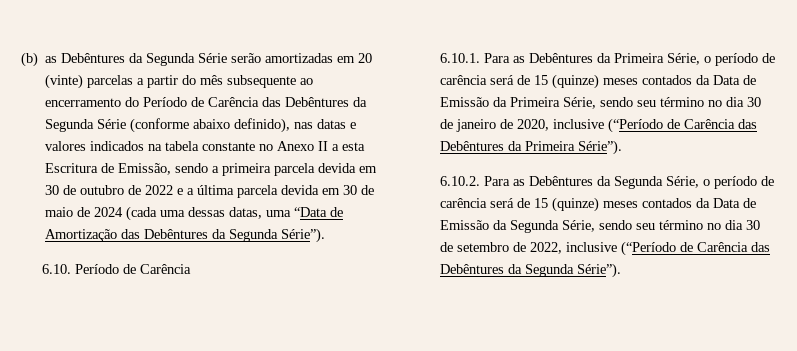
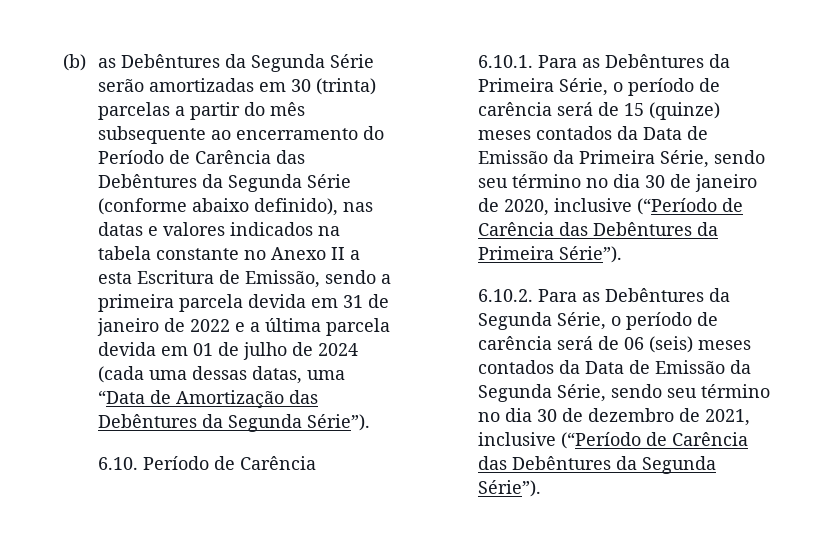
- (b) as Debêntures da Segunda Série serão amortizadas em 20 (vinte) parcelas a partir do mês subsequente ao encerramento do Período de Carência das Debêntures da Segunda Série (conforme abaixo definido), nas datas e valores indicados na tabela constante no Anexo II a esta Escritura de Emissão, sendo a primeira parcela devida em 30 de outubro de 2022 e a última parcela devida em 30 de maio de 2024 (cada uma dessas datas, uma “Data de Amortização das Debêntures da Segunda Série”).
+ (b) as Debêntures da Segunda Série serão amortizadas em 30 (trinta) parcelas a partir do mês subsequente ao encerramento do Período de Carência das Debêntures da Segunda Série (conforme abaixo definido), nas datas e valores indicados na tabela constante no Anexo II a esta Escritura de Emissão, sendo a primeira parcela devida em 31 de janeiro de 2022 e a última parcela devida em 01 de julho de 2024 (cada uma dessas datas, uma “Data de Amortização das Debêntures da Segunda Série”).
- 6.10.2. Para as Debêntures da Segunda Série, o período de carência será de 15 (quinze) meses contados da Data de Emissão da Segunda Série, sendo seu término no dia 30 de setembro de 2022, inclusive (“Período de Carência das Debêntures da Segunda Série”).
+ 6.10.2. Para as Debêntures da Segunda Série, o período de carência será de 06 (seis) meses contados da Data de Emissão da Segunda Série, sendo seu término no dia 30 de dezembro de 2021, inclusive (“Período de Carência das Debêntures da Segunda Série”).

